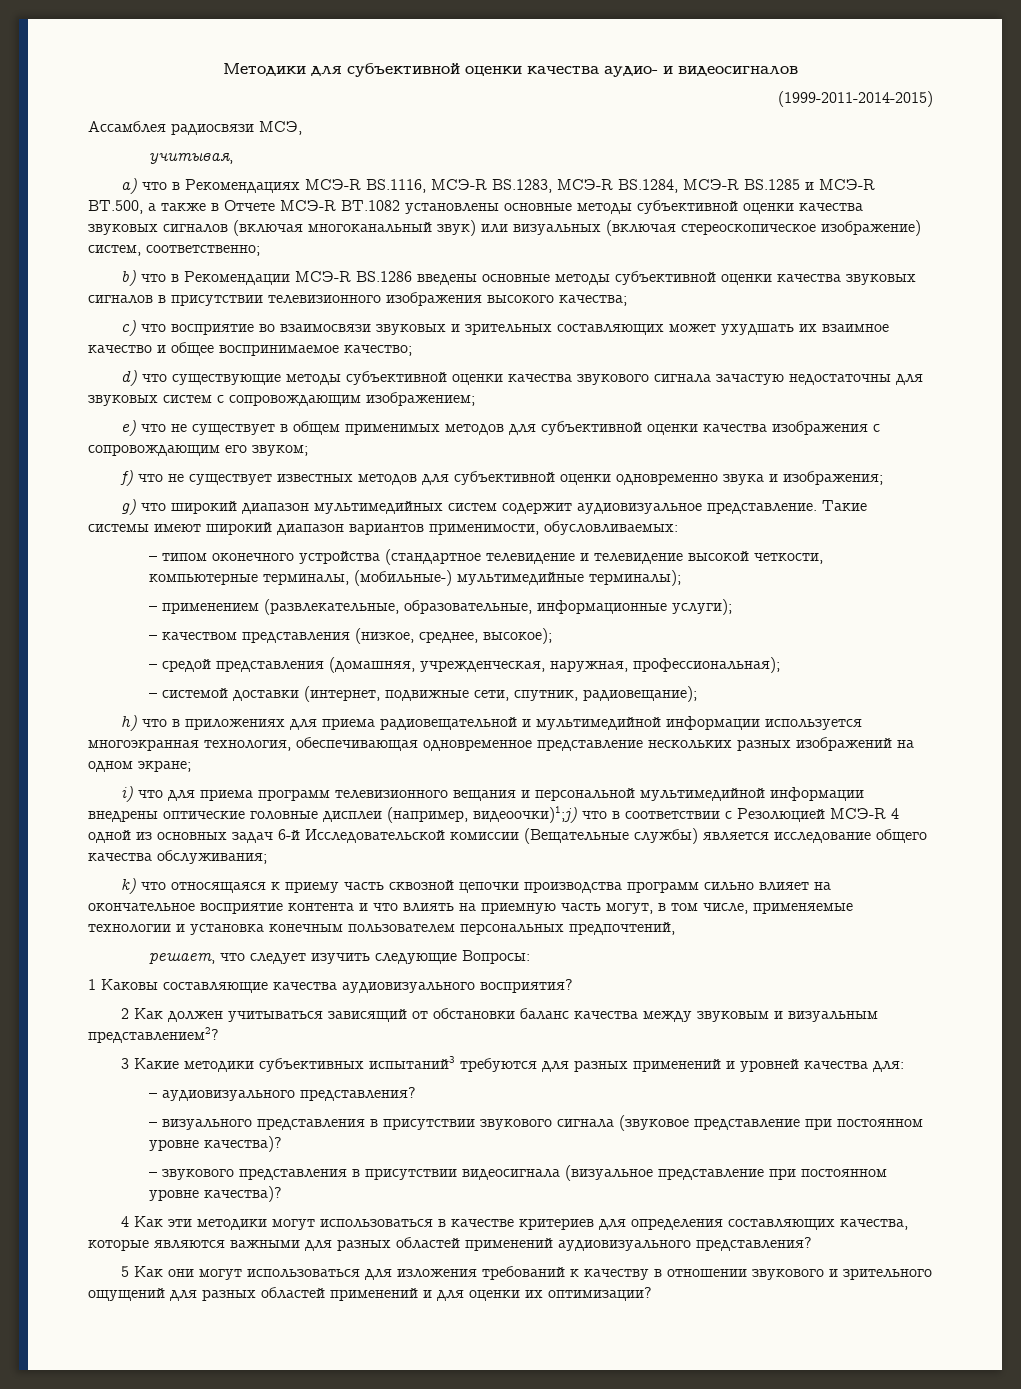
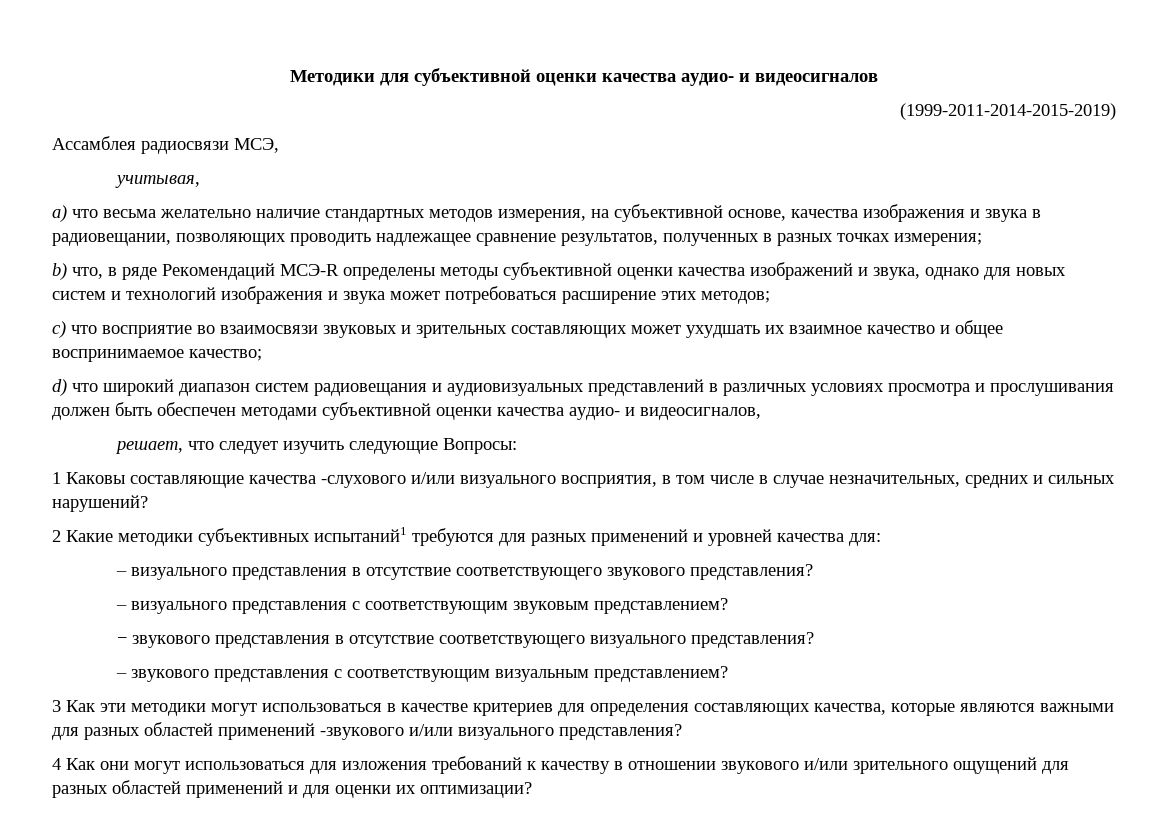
- (1999-2011-2014-2015)
+ (1999-2011-2014-2015-2019)
- a) что в Рекомендациях МСЭ-R BS.1116, МСЭ-R BS.1283, МСЭ-R BS.1284, МСЭ-R BS.1285 и МСЭ-R BT.500, а также в Отчете МСЭ-R BT.1082 установлены основные методы субъективной оценки качества звуковых сигналов (включая многоканальный звук) или визуальных (включая стереоскопическое изображение) систем, соответственно;
- b) что в Рекомендации МСЭ-R BS.1286 введены основные методы субъективной оценки качества звуковых сигналов в присутствии телевизионного изображения высокого качества;
+ a) что весьма желательно наличие стандартных методов измерения, на субъективной основе, качества изображения и звука в радиовещании, позволяющих проводить надлежащее сравнение результатов, полученных в разных точках измерения;
+ b) что, в ряде Рекомендаций МСЭ-R определены методы субъективной оценки качества изображений и звука, однако для новых систем и технологий изображения и звука может потребоваться расширение этих методов;
- d) что существующие методы субъективной оценки качества звукового сигнала зачастую недостаточны для звуковых систем с сопровождающим изображением;
- e) что не существует в общем применимых методов для субъективной оценки качества изображения с сопровождающим его звуком;
- f) что не существует известных методов для субъективной оценки одновременно звука и изображения;
- g) что широкий диапазон мультимедийных систем содержит аудиовизуальное представление. Такие системы имеют широкий диапазон вариантов применимости, обусловливаемых:
- – типом оконечного устройства (стандартное телевидение и телевидение высокой четкости, компьютерные терминалы, (мобильные-) мультимедийные терминалы);
- – применением (развлекательные, образовательные, информационные услуги);
- – качеством представления (низкое, среднее, высокое);
- – средой представления (домашняя, учрежденческая, наружная, профессиональная);
- – системой доставки (интернет, подвижные сети, спутник, радиовещание);
- h) что в приложениях для приема радиовещательной и мультимедийной информации используется многоэкранная технология, обеспечивающая одновременное представление нескольких разных изображений на одном экране;
- i) что для приема программ телевизионного вещания и персональной мультимедийной информации внедрены оптические головные дисплеи (например, видеоочки)1;j) что в соответствии с Резолюцией МСЭ-R 4 одной из основных задач 6-й Исследовательской комиссии (Вещательные службы) является исследование общего качества обслуживания;
- k) что относящаяся к приему часть сквозной цепочки производства программ сильно влияет на окончательное восприятие контента и что влиять на приемную часть могут, в том числе, применяемые технологии и установка конечным пользователем персональных предпочтений,
+ d) что широкий диапазон систем радиовещания и аудиовизуальных представлений в различных условиях просмотра и прослушивания должен быть обеспечен методами субъективной оценки качества аудио- и видеосигналов,
- 1 Каковы составляющие качества аудиовизуального восприятия?
- 2 Как должен учитываться зависящий от обстановки баланс качества между звуковым и визуальным представлением2?
- 3 Какие методики субъективных испытаний3 требуются для разных применений и уровней качества для:
+ 1 Каковы составляющие качества -слухового и/или визуального восприятия, в том числе в случае незначительных, средних и сильных нарушений?
+ 2 Какие методики субъективных испытаний1 требуются для разных применений и уровней качества для:
- – аудиовизуального представления?
- – визуального представления в присутствии звукового сигнала (звуковое представление при постоянном уровне качества)?
- – звукового представления в присутствии видеосигнала (визуальное представление при постоянном уровне качества)?
- 4 Как эти методики могут использоваться в качестве критериев для определения составляющих качества, которые являются важными для разных областей применений аудиовизуального представления?
- 5 Как они могут использоваться для изложения требований к качеству в отношении звукового и зрительного ощущений для разных областей применений и для оценки их оптимизации?
+ – визуального представления в отсутствие соответствующего звукового представления?
+ – визуального представления с соответствующим звуковым представлением?
+ − звукового представления в отсутствие соответствующего визуального представления?
+ – звукового представления с соответствующим визуальным представлением?
+ 3 Как эти методики могут использоваться в качестве критериев для определения составляющих качества, которые являются важными для разных областей применений -звукового и/или визуального представления?
+ 4 Как они могут использоваться для изложения требований к качеству в отношении звукового и/или зрительного ощущений для разных областей применений и для оценки их оптимизации?

